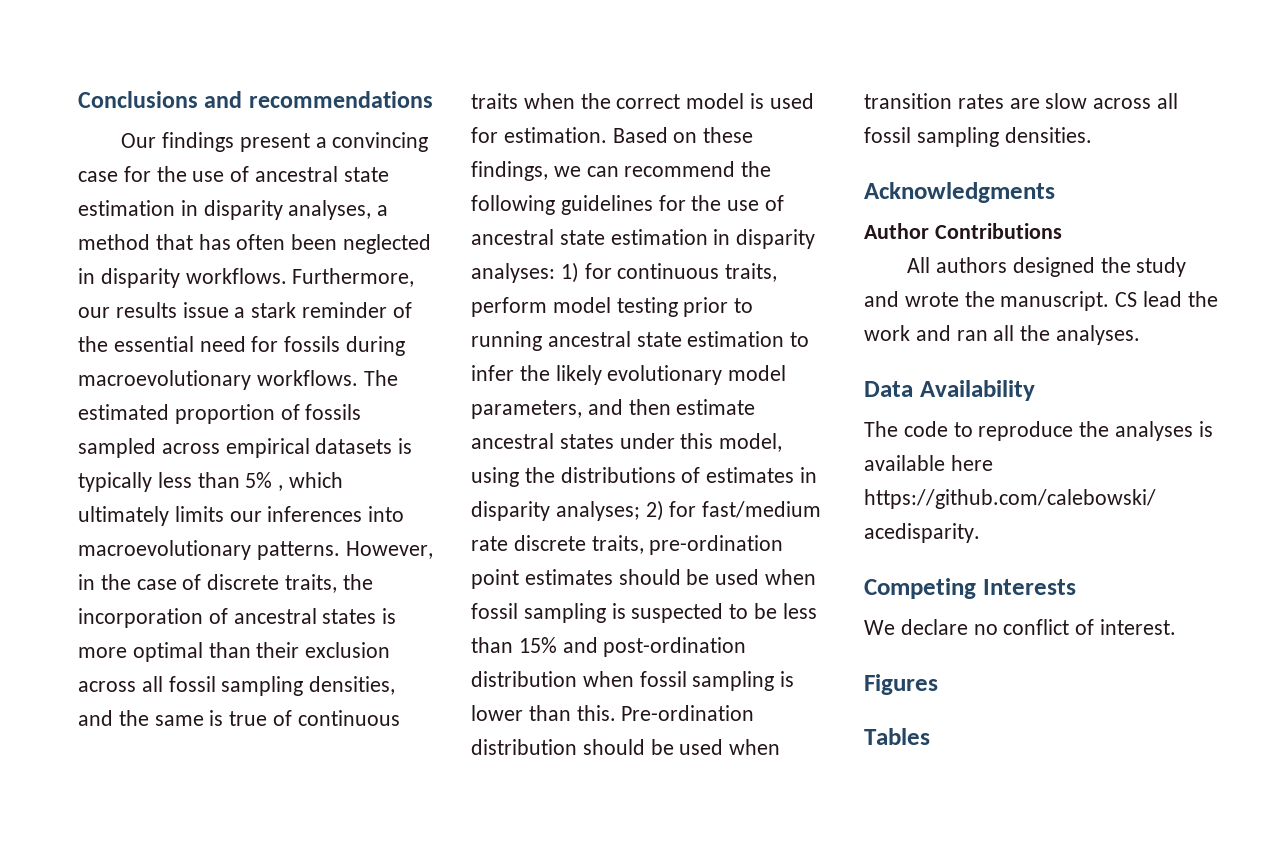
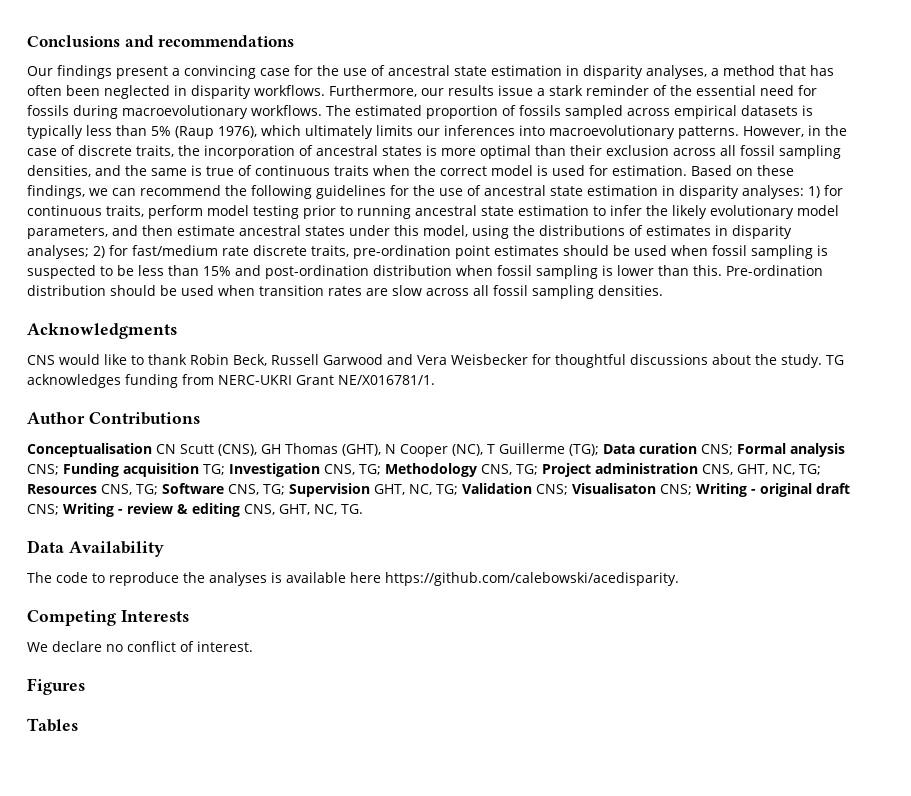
- The estimated proportion of fossils sampled across empirical datasets is typically less than 5% , which ultimately limits our inferences into macroevolutionary patterns.
+ The estimated proportion of fossils sampled across empirical datasets is typically less than 5% (Raup 1976), which ultimately limits our inferences into macroevolutionary patterns.
+ CNS would like to thank Robin Beck, Russell Garwood and Vera Weisbecker for thoughtful discussions about the study. TG acknowledges funding from NERC-UKRI Grant NE/X016781/1.
  Author Contributions
- All authors designed the study and wrote the manuscript. CS lead the work and ran all the analyses.
+ Conceptualisation CN Scutt (CNS), GH Thomas (GHT), N Cooper (NC), T Guillerme (TG); Data curation CNS; Formal analysis CNS; Funding acquisition TG; Investigation CNS, TG; Methodology CNS, TG; Project administration CNS, GHT, NC, TG; Resources CNS, TG; Software CNS, TG; Supervision GHT, NC, TG; Validation CNS; Visualisaton CNS; Writing - original draft CNS; Writing - review & editing CNS, GHT, NC, TG.

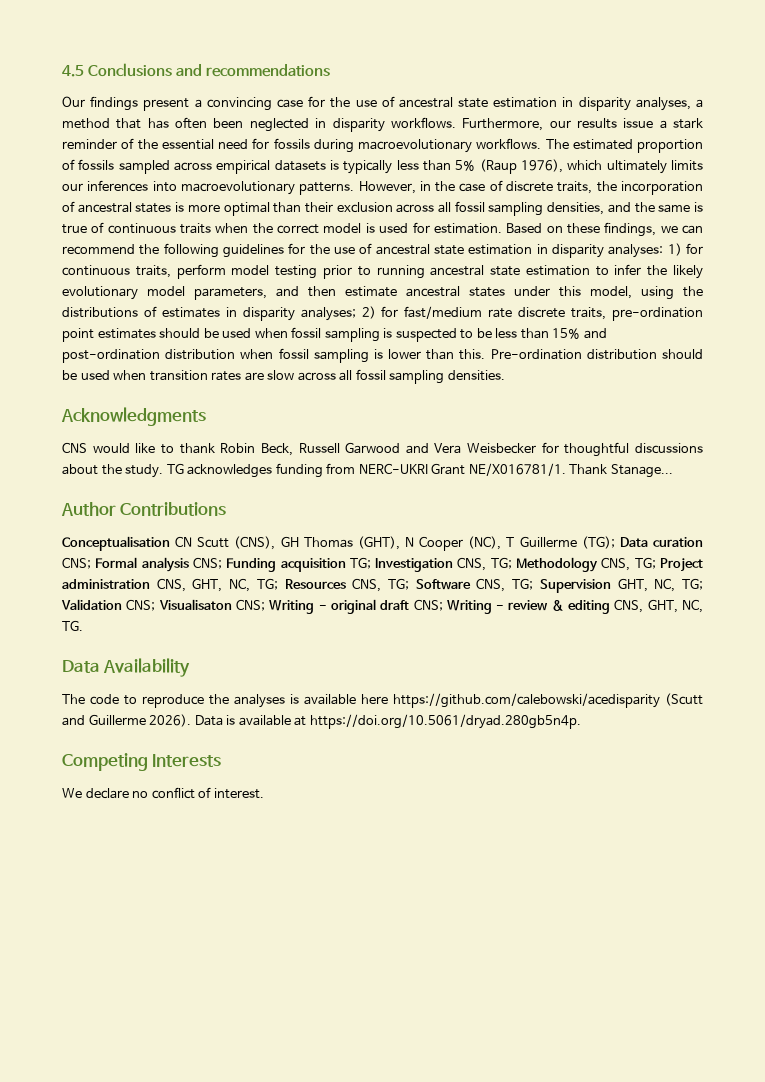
- Conclusions and recommendations
+ 4.5 Conclusions and recommendations
+ Thank Stanage...
- The code to reproduce the analyses is available here https://github.com/calebowski/acedisparity.
+ The code to reproduce the analyses is available here https://github.com/calebowski/acedisparity (Scutt and Guillerme 2026). Data is available at https://doi.org/10.5061/dryad.280gb5n4p.
- Figures
- Tables

